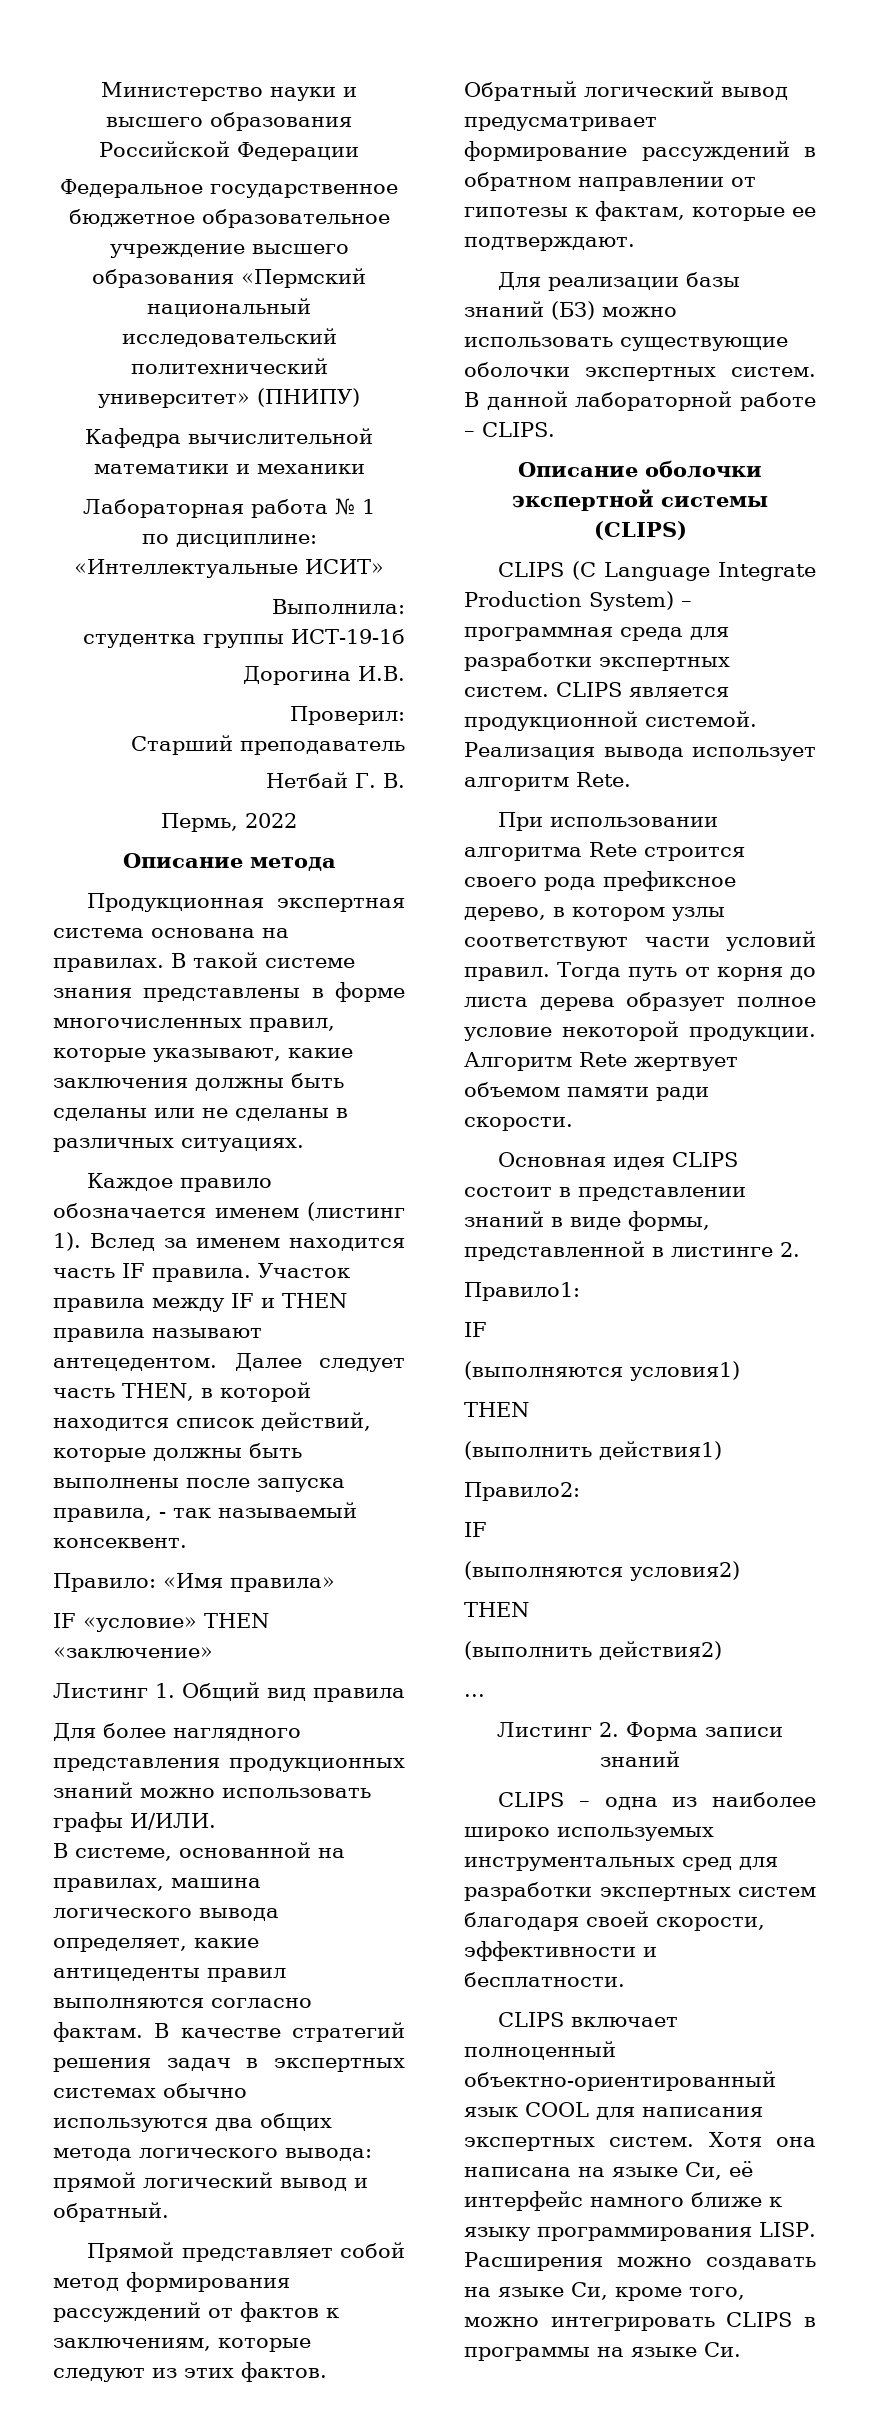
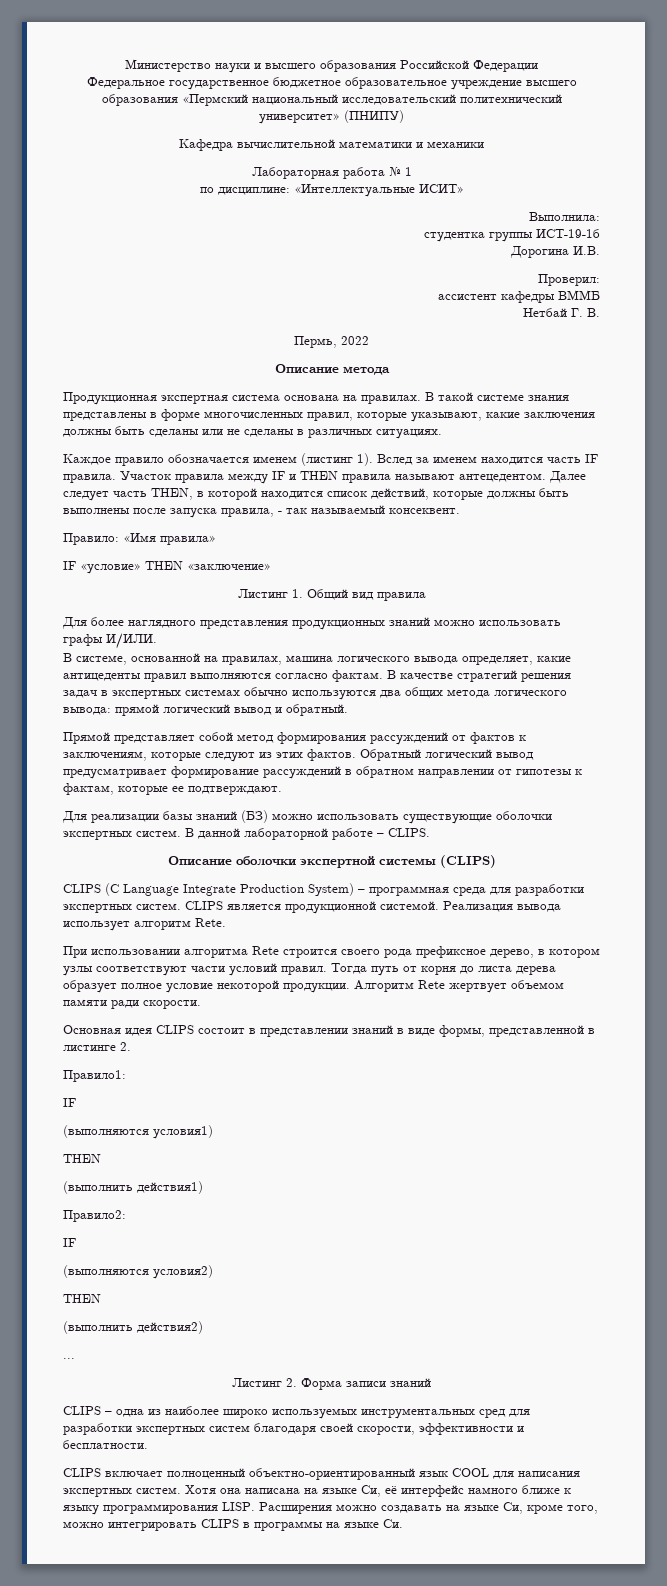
- Старший преподаватель
+ ассистент кафедры ВММБ

